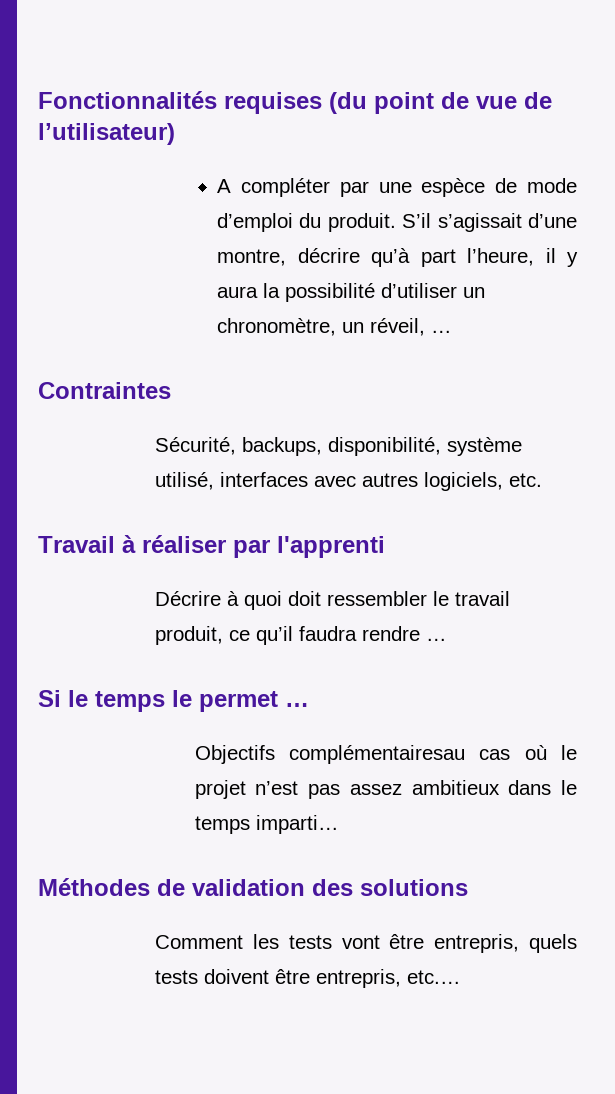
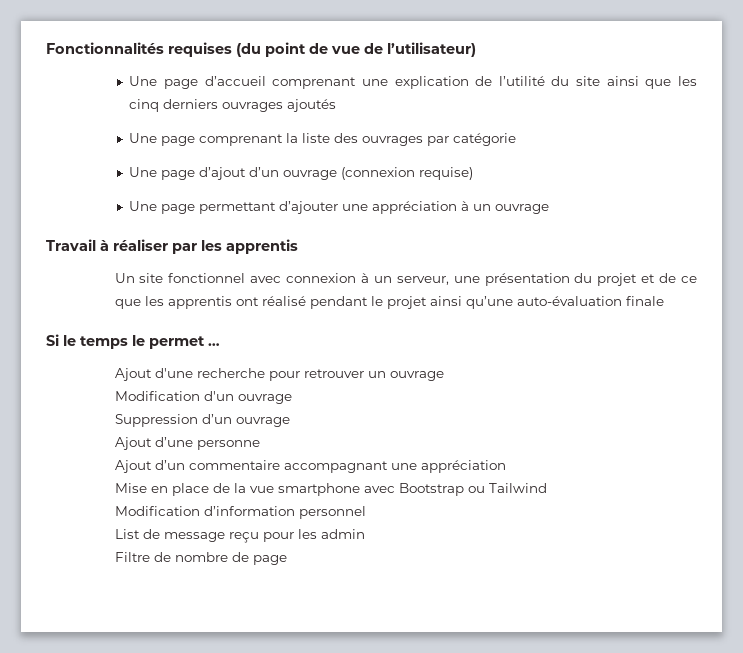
- A compléter par une espèce de mode d’emploi du produit. S’il s’agissait d’une montre, décrire qu’à part l’heure, il y aura la possibilité d’utiliser un chronomètre, un réveil, …
- Contraintes
- Sécurité, backups, disponibilité, système utilisé, interfaces avec autres logiciels, etc.
- Travail à réaliser par l'apprenti
- Décrire à quoi doit ressembler le travail produit, ce qu’il faudra rendre …
+ Une page d’accueil comprenant une explication de l’utilité du site ainsi que les cinq derniers ouvrages ajoutés
+ Une page comprenant la liste des ouvrages par catégorie
+ Une page d’ajout d’un ouvrage (connexion requise)
+ Une page permettant d’ajouter une appréciation à un ouvrage
+ Travail à réaliser par les apprentis
+ Un site fonctionnel avec connexion à un serveur, une présentation du projet et de ce que les apprentis ont réalisé pendant le projet ainsi qu’une auto-évaluation finale
- Objectifs complémentairesau cas où le projet n’est pas assez ambitieux dans le temps imparti…
- Méthodes de validation des solutions
- Comment les tests vont être entrepris, quels tests doivent être entrepris, etc.…
+ Ajout d'une recherche pour retrouver un ouvrage
+ Modification d'un ouvrage
+ Suppression d’un ouvrage
+ Ajout d’une personne
+ Ajout d’un commentaire accompagnant une appréciation
+ Mise en place de la vue smartphone avec Bootstrap ou Tailwind
+ Modification d’information personnel
+ List de message reçu pour les admin
+ Filtre de nombre de page

